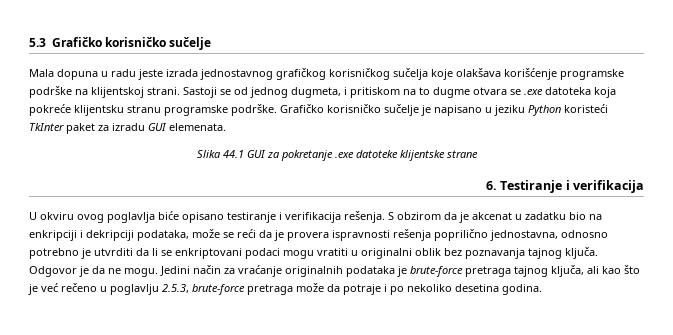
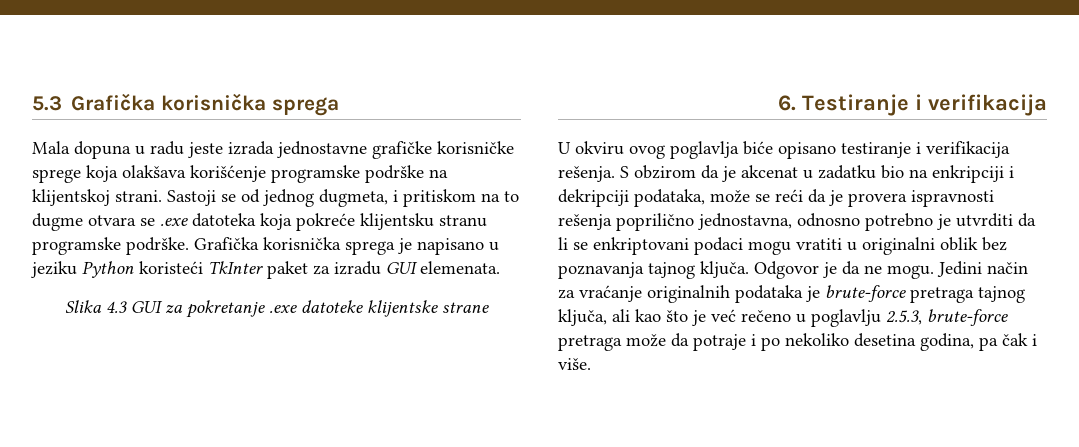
- 5.3 Grafičko korisničko sučelje
+ 5.3 Grafička korisnička sprega
- Mala dopuna u radu jeste izrada jednostavnog grafičkog korisničkog sučelja koje olakšava korišćenje programske podrške na klijentskoj strani.
+ Mala dopuna u radu jeste izrada jednostavne grafičke korisničke sprege koja olakšava korišćenje programske podrške na klijentskoj strani.
- Grafičko korisničko sučelje je napisano u jeziku Python koristeći TkInter paket za izradu GUI elemenata.
+ Grafička korisnička sprega je napisano u jeziku Python koristeći TkInter paket za izradu GUI elemenata.
- Slika 44.1 GUI za pokretanje .exe datoteke klijentske strane
+ Slika 4.3 GUI za pokretanje .exe datoteke klijentske strane
- Jedini način za vraćanje originalnih podataka je brute-force pretraga tajnog ključa, ali kao što je već rečeno u poglavlju 2.5.3, brute-force pretraga može da potraje i po nekoliko desetina godina.
+ Jedini način za vraćanje originalnih podataka je brute-force pretraga tajnog ključa, ali kao što je već rečeno u poglavlju 2.5.3, brute-force pretraga može da potraje i po nekoliko desetina godina, pa čak i više.

